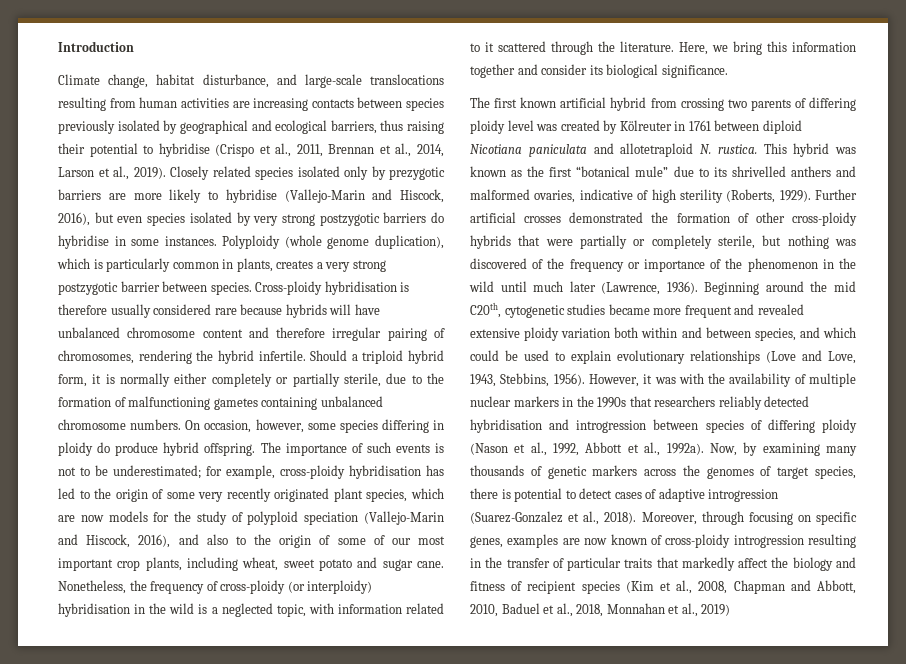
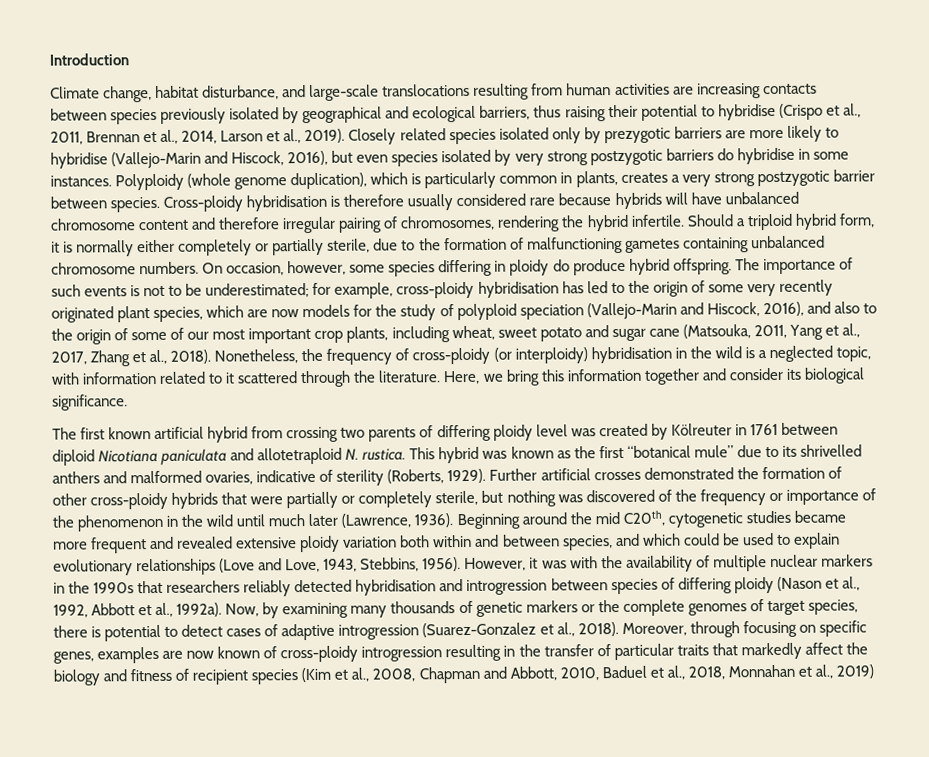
- The importance of such events is not to be underestimated; for example, cross-ploidy hybridisation has led to the origin of some very recently originated plant species, which are now models for the study of polyploid speciation (Vallejo-Marin and Hiscock, 2016), and also to the origin of some of our most important crop plants, including wheat, sweet potato and sugar cane.
+ The importance of such events is not to be underestimated; for example, cross-ploidy hybridisation has led to the origin of some very recently originated plant species, which are now models for the study of polyploid speciation (Vallejo-Marin and Hiscock, 2016), and also to the origin of some of our most important crop plants, including wheat, sweet potato and sugar cane (Matsouka, 2011, Yang et al., 2017, Zhang et al., 2018).
- This hybrid was known as the first “botanical mule” due to its shrivelled anthers and malformed ovaries, indicative of high sterility (Roberts, 1929).
+ This hybrid was known as the first “botanical mule” due to its shrivelled anthers and malformed ovaries, indicative of sterility (Roberts, 1929).
- Now, by examining many thousands of genetic markers across the genomes of target species, there is potential to detect cases of adaptive introgression (Suarez-Gonzalez et al., 2018).
+ Now, by examining many thousands of genetic markers or the complete genomes of target species, there is potential to detect cases of adaptive introgression (Suarez-Gonzalez et al., 2018).

